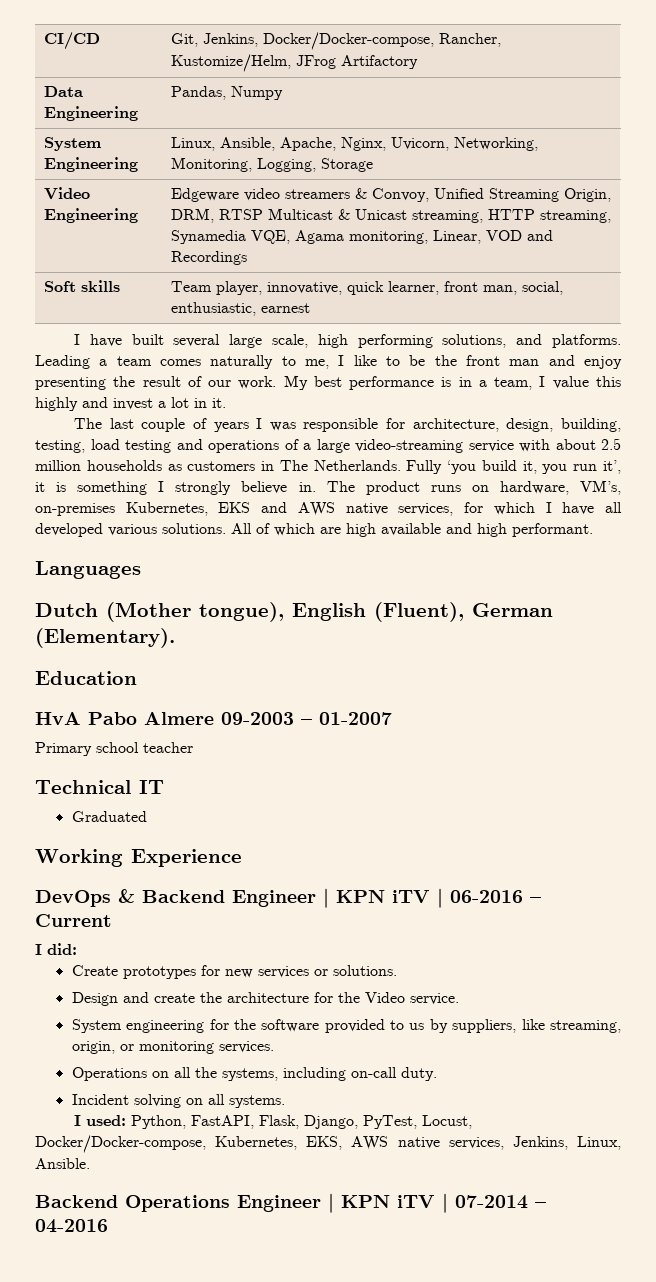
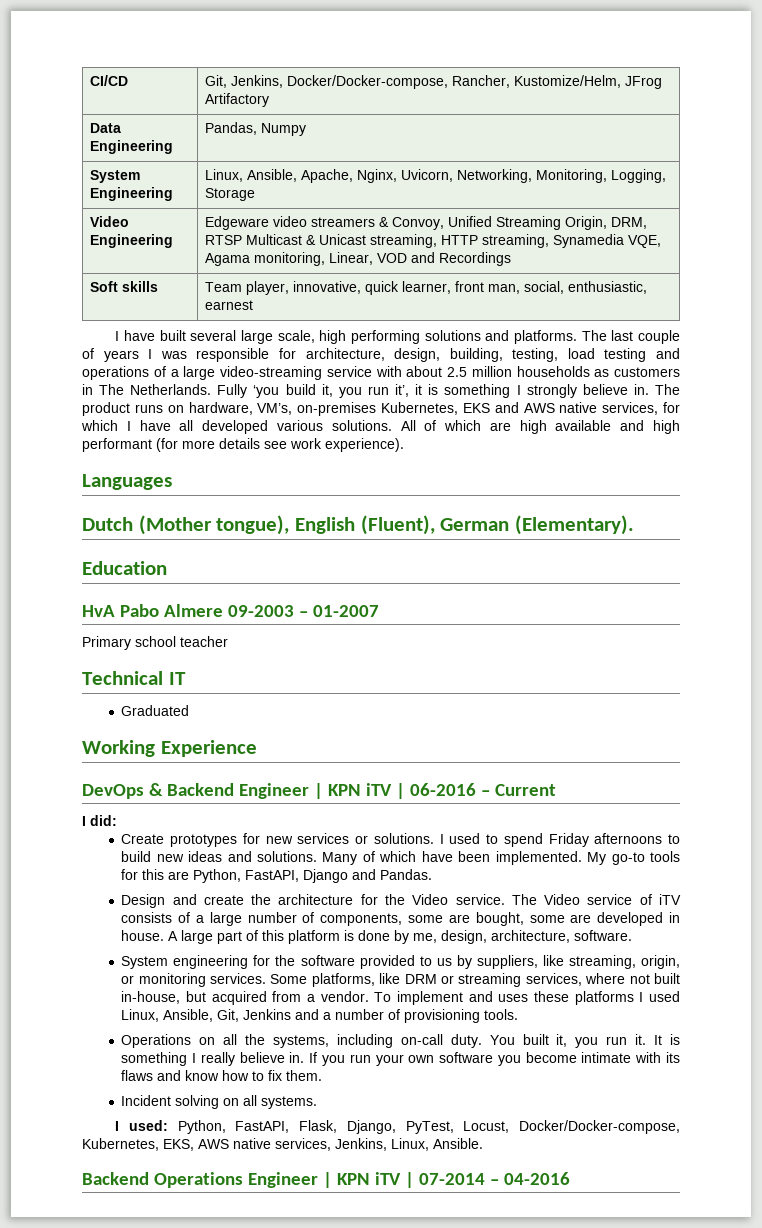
- I have built several large scale, high performing solutions, and platforms. Leading a team comes naturally to me, I like to be the front man and enjoy presenting the result of our work. My best performance is in a team, I value this highly and invest a lot in it.
- The last couple of years I was responsible for architecture, design, building, testing, load testing and operations of a large video-streaming service with about 2.5 million households as customers in The Netherlands.
+ I have built several large scale, high performing solutions and platforms. The last couple of years I was responsible for architecture, design, building, testing, load testing and operations of a large video-streaming service with about 2.5 million households as customers in The Netherlands.
- All of which are high available and high performant.
+ All of which are high available and high performant (for more details see work experience).
+ I used to spend Friday afternoons to build new ideas and solutions. Many of which have been implemented. My go-to tools for this are Python, FastAPI, Django and Pandas.
+ The Video service of iTV consists of a large number of components, some are bought, some are developed in house. A large part of this platform is done by me, design, architecture, software.
+ Some platforms, like DRM or streaming services, where not built in-house, but acquired from a vendor. To implement and uses these platforms I used Linux, Ansible, Git, Jenkins and a number of provisioning tools.
+ You built it, you run it. It is something I really believe in. If you run your own software you become intimate with its flaws and know how to fix them.

